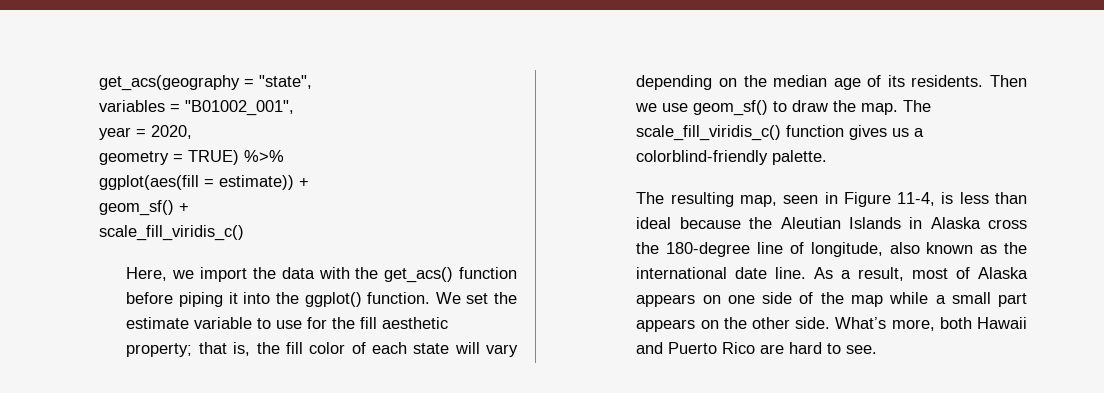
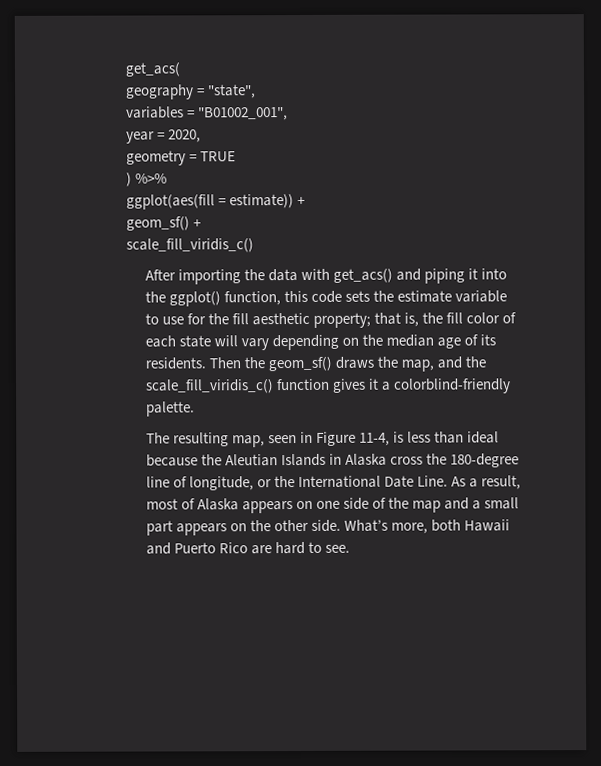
- get_acs(geography = "state",
+ get_acs(
+ geography = "state",
- geometry = TRUE) %>%
+ geometry = TRUE
+ ) %>%
- Here, we import the data with the get_acs() function before piping it into the ggplot() function. We set the estimate variable to use for the fill aesthetic property; that is, the fill color of each state will vary depending on the median age of its residents.
+ After importing the data with get_acs() and piping it into the ggplot() function, this code sets the estimate variable to use for the fill aesthetic property; that is, the fill color of each state will vary depending on the median age of its residents.
- Then we use geom_sf() to draw the map. The scale_fill_viridis_c() function gives us a colorblind-friendly palette.
+ Then the geom_sf() draws the map, and the scale_fill_viridis_c() function gives it a colorblind-friendly palette.
- The resulting map, seen in Figure 11-4, is less than ideal because the Aleutian Islands in Alaska cross the 180-degree line of longitude, also known as the international date line.
+ The resulting map, seen in Figure 11-4, is less than ideal because the Aleutian Islands in Alaska cross the 180-degree line of longitude, or the International Date Line.
- As a result, most of Alaska appears on one side of the map while a small part appears on the other side.
+ As a result, most of Alaska appears on one side of the map and a small part appears on the other side.

